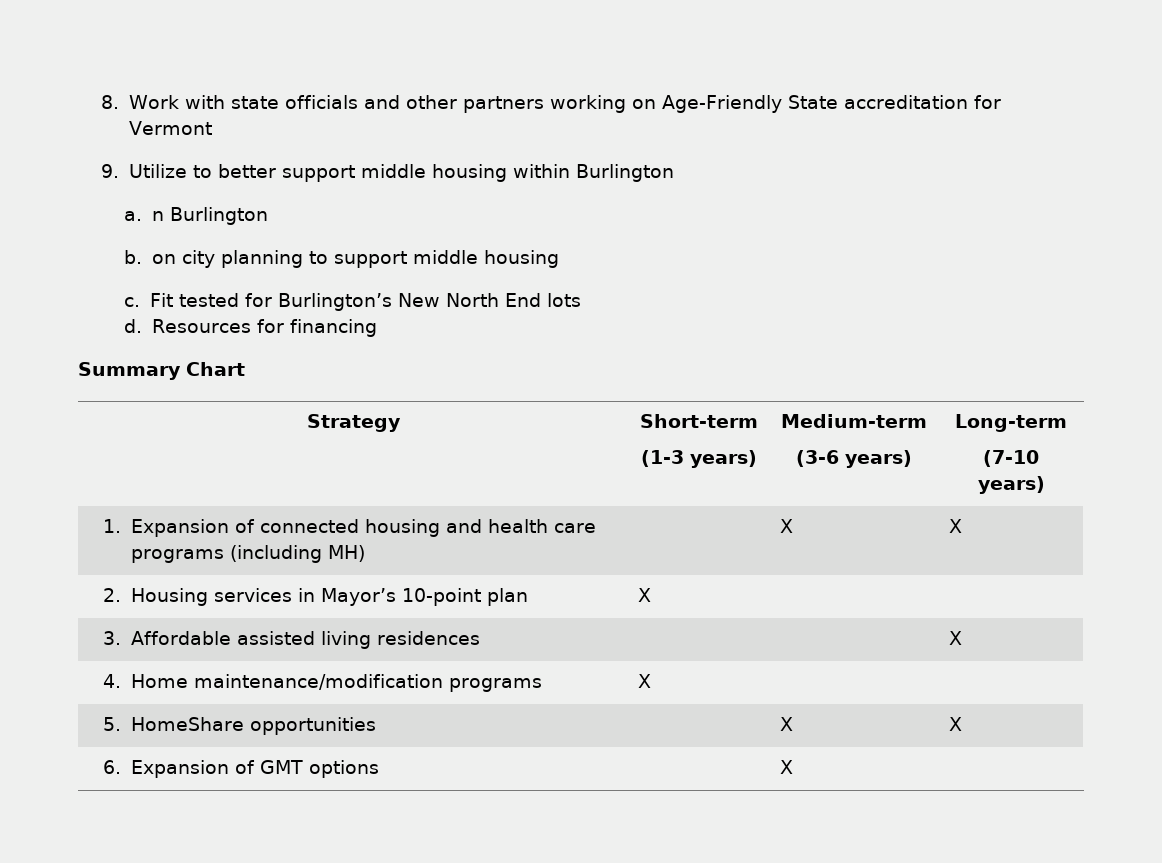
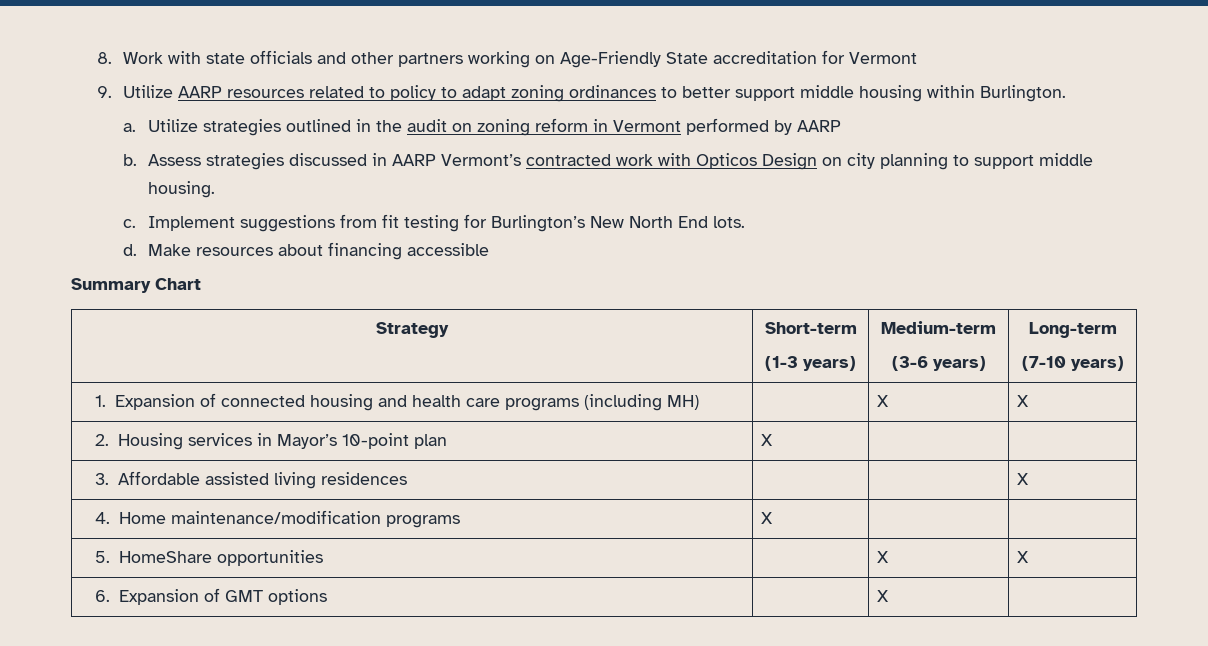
- 9. Utilize to better support middle housing within Burlington
+ 9. Utilize AARP resources related to policy to adapt zoning ordinances to better support middle housing within Burlington.
- a. n Burlington
- b. on city planning to support middle housing
+ a. Utilize strategies outlined in the audit on zoning reform in Vermont performed by AARP
+ b. Assess strategies discussed in AARP Vermont’s contracted work with Opticos Design on city planning to support middle housing.
- Fit tested for Burlington’s New North End lots
+ Implement suggestions from fit testing for Burlington’s New North End lots.
- Resources for financing
+ Make resources about financing accessible

